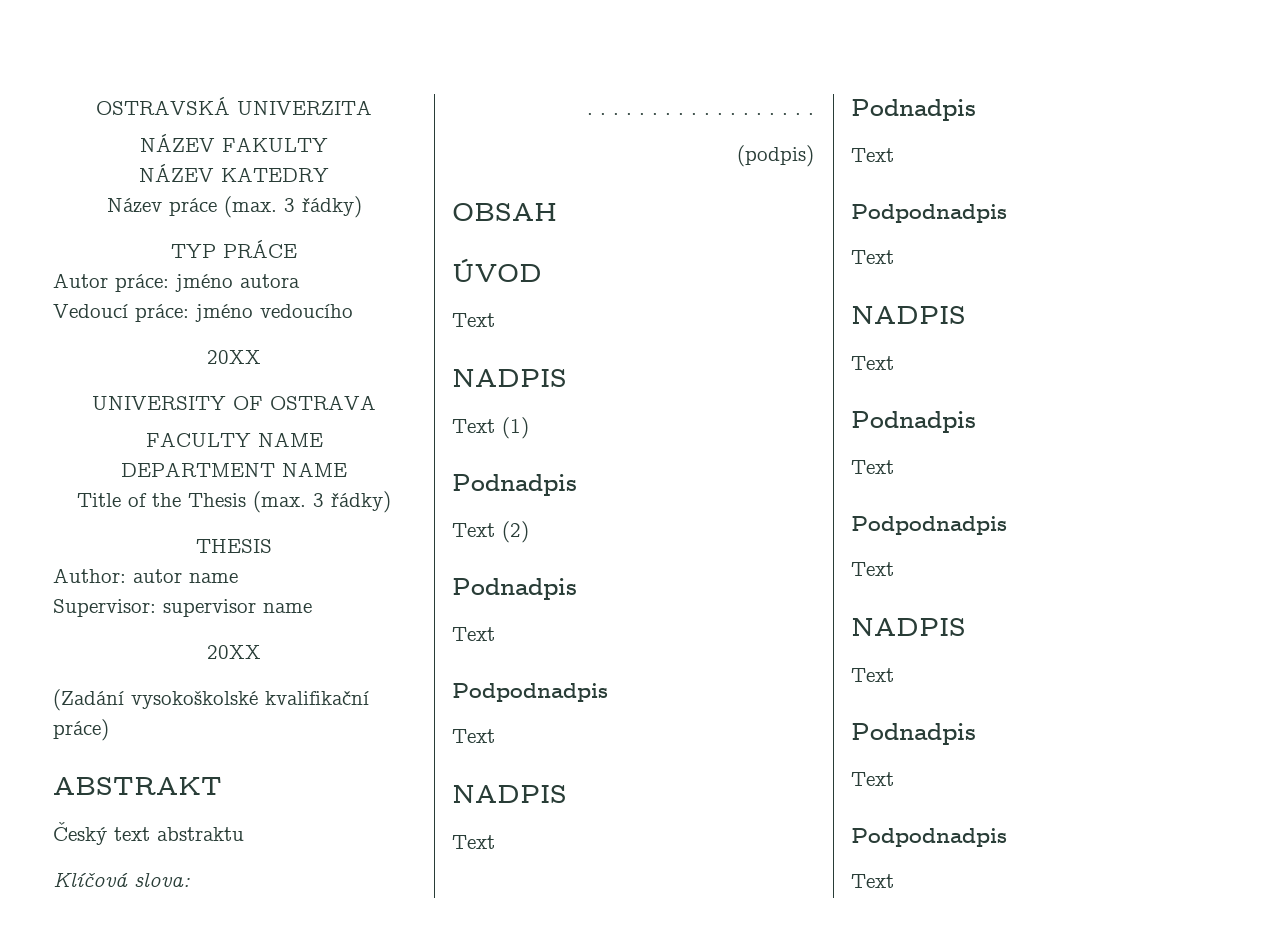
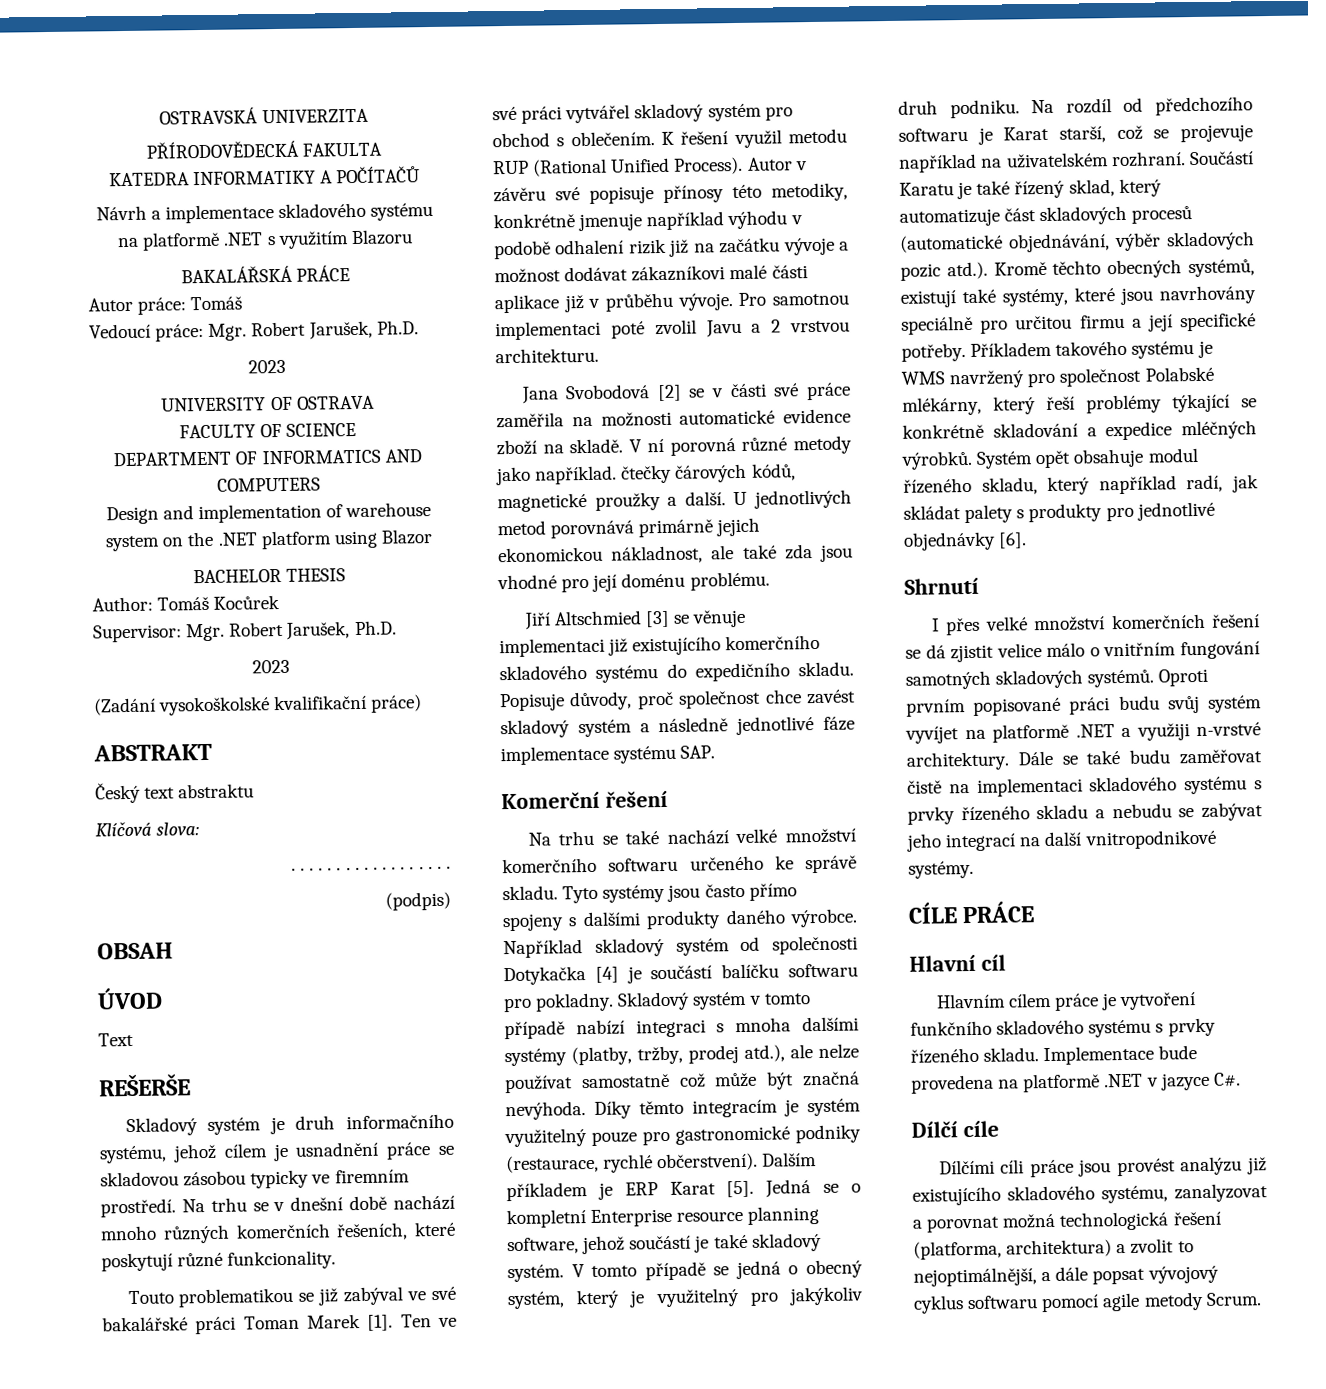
- NÁZEV FAKULTY
- NÁZEV KATEDRY
- Název práce (max. 3 řádky)
- TYP PRÁCE
+ PŘÍRODOVĚDECKÁ FAKULTA
+ KATEDRA INFORMATIKY A POČÍTAČŮ
+ Návrh a implementace skladového systému na platformě .NET s využitím Blazoru
+ BAKALÁŘSKÁ PRÁCE
- Autor práce: jméno autora
+ Autor práce: Tomáš
- Vedoucí práce: jméno vedoucího
- 20XX
+ Vedoucí práce: Mgr. Robert Jarušek, Ph.D.
+ 2023
- FACULTY NAME
+ FACULTY OF SCIENCE
- DEPARTMENT NAME
- Title of the Thesis (max. 3 řádky)
- THESIS
+ DEPARTMENT OF INFORMATICS AND COMPUTERS
+ Design and implementation of warehouse system on the .NET platform using Blazor
+ BACHELOR THESIS
- Author: autor name
+ Author: Tomáš Kocůrek
- Supervisor: supervisor name
- 20XX
+ Supervisor: Mgr. Robert Jarušek, Ph.D.
+ 2023
  ÚVOD
  Text
- NADPIS
- Text (1)
- Podnadpis
- Text (2)
- Podnadpis
- Text
- Podpodnadpis
- Text
- NADPIS
- Text
- Podnadpis
- Text
- Podpodnadpis
- Text
- NADPIS
- Text
- Podnadpis
- Text
- Podpodnadpis
- Text
- NADPIS
- Text
- Podnadpis
- Text
- Podpodnadpis
- Text
+ REŠERŠE
+ Skladový systém je druh informačního systému, jehož cílem je usnadnění práce se skladovou zásobou typicky ve firemním prostředí. Na trhu se v dnešní době nachází mnoho různých komerčních řešeních, které poskytují různé funkcionality.
+ Touto problematikou se již zabýval ve své bakalářské práci Toman Marek [1]. Ten ve své práci vytvářel skladový systém pro obchod s oblečením. K řešení využil metodu RUP (Rational Unified Process). Autor v závěru své popisuje přínosy této metodiky, konkrétně jmenuje například výhodu v podobě odhalení rizik již na začátku vývoje a možnost dodávat zákazníkovi malé části aplikace již v průběhu vývoje. Pro samotnou implementaci poté zvolil Javu a 2 vrstvou architekturu.
+ Jana Svobodová [2] se v části své práce zaměřila na možnosti automatické evidence zboží na skladě. V ní porovná různé metody jako například. čtečky čárových kódů, magnetické proužky a další. U jednotlivých metod porovnává primárně jejich ekonomickou nákladnost, ale také zda jsou vhodné pro její doménu problému.
+ Jiří Altschmied [3] se věnuje implementaci již existujícího komerčního skladového systému do expedičního skladu. Popisuje důvody, proč společnost chce zavést skladový systém a následně jednotlivé fáze implementace systému SAP.
+ Komerční řešení
+ Na trhu se také nachází velké množství komerčního softwaru určeného ke správě skladu. Tyto systémy jsou často přímo spojeny s dalšími produkty daného výrobce. Například skladový systém od společnosti Dotykačka [4] je součástí balíčku softwaru pro pokladny. Skladový systém v tomto případě nabízí integraci s mnoha dalšími systémy (platby, tržby, prodej atd.), ale nelze používat samostatně což může být značná nevýhoda. Díky těmto integracím je systém využitelný pouze pro gastronomické podniky (restaurace, rychlé občerstvení). Dalším příkladem je ERP Karat [5]. Jedná se o kompletní Enterprise resource planning software, jehož součástí je také skladový systém. V tomto případě se jedná o obecný systém, který je využitelný pro jakýkoliv druh podniku. Na rozdíl od předchozího softwaru je Karat starší, což se projevuje například na uživatelském rozhraní. Součástí Karatu je také řízený sklad, který automatizuje část skladových procesů (automatické objednávání, výběr skladových pozic atd.). Kromě těchto obecných systémů, existují také systémy, které jsou navrhovány speciálně pro určitou firmu a její specifické potřeby. Příkladem takového systému je WMS navržený pro společnost Polabské mlékárny, který řeší problémy týkající se konkrétně skladování a expedice mléčných výrobků. Systém opět obsahuje modul řízeného skladu, který například radí, jak skládat palety s produkty pro jednotlivé objednávky [6].
+ Shrnutí
+ I přes velké množství komerčních řešení se dá zjistit velice málo o vnitřním fungování samotných skladových systémů. Oproti prvním popisované práci budu svůj systém vyvíjet na platformě .NET a využiji n-vrstvé architektury. Dále se také budu zaměřovat čistě na implementaci skladového systému s prvky řízeného skladu a nebudu se zabývat jeho integrací na další vnitropodnikové systémy.
+ CÍLE PRÁCE
+ Hlavní cíl
+ Hlavním cílem práce je vytvoření funkčního skladového systému s prvky řízeného skladu. Implementace bude provedena na platformě .NET v jazyce C#.
+ Dílčí cíle
+ Dílčími cíli práce jsou provést analýzu již existujícího skladového systému, zanalyzovat a porovnat možná technologická řešení (platforma, architektura) a zvolit to nejoptimálnější, a dále popsat vývojový cyklus softwaru pomocí agile metody Scrum.

